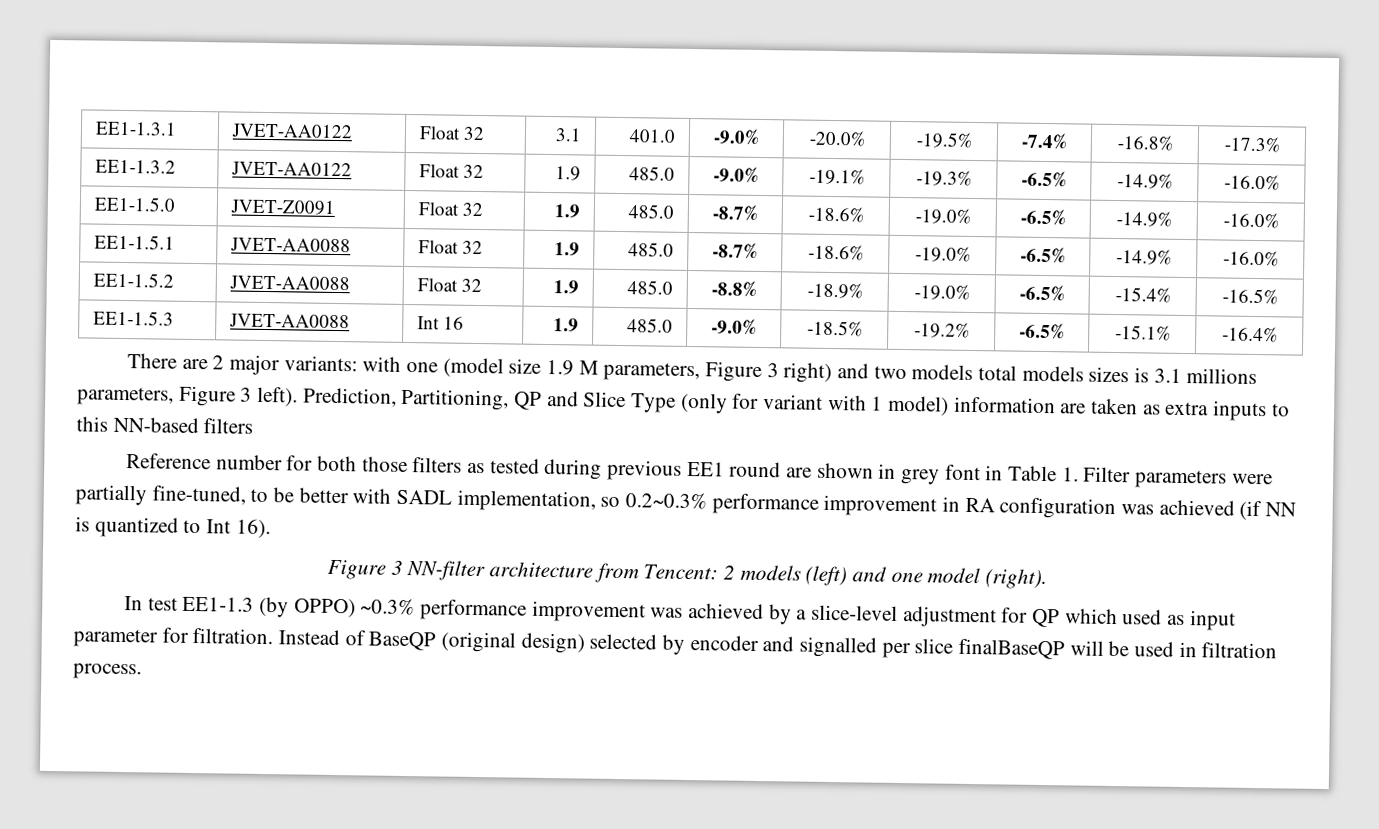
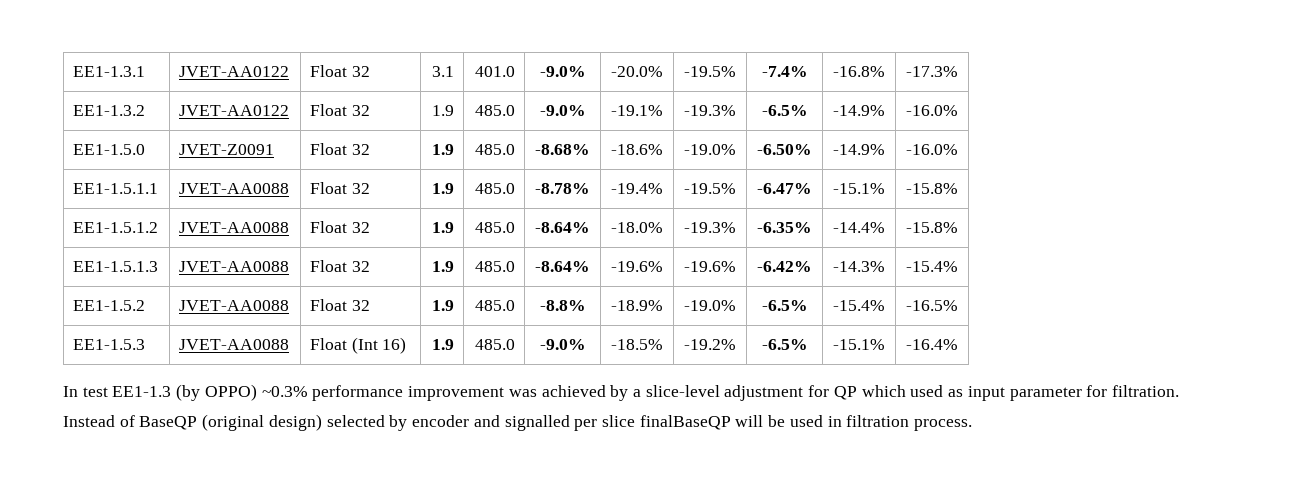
- EE1-1.5.0 | JVET-Z0091 | Float 32 | 1.9 | 485.0 | -8.7% | -18.6% | -19.0% | -6.5% | -14.9% | -16.0%
- EE1-1.5.1 | JVET-AA0088 | Float 32 | 1.9 | 485.0 | -8.7% | -18.6% | -19.0% | -6.5% | -14.9% | -16.0%
+ EE1-1.5.0 | JVET-Z0091 | Float 32 | 1.9 | 485.0 | -8.68% | -18.6% | -19.0% | -6.50% | -14.9% | -16.0%
+ EE1-1.5.1.1 | JVET-AA0088 | Float 32 | 1.9 | 485.0 | -8.78% | -19.4% | -19.5% | -6.47% | -15.1% | -15.8%
+ EE1-1.5.1.2 | JVET-AA0088 | Float 32 | 1.9 | 485.0 | -8.64% | -18.0% | -19.3% | -6.35% | -14.4% | -15.8%
+ EE1-1.5.1.3 | JVET-AA0088 | Float 32 | 1.9 | 485.0 | -8.64% | -19.6% | -19.6% | -6.42% | -14.3% | -15.4%
- EE1-1.5.3 | JVET-AA0088 | Int 16 | 1.9 | 485.0 | -9.0% | -18.5% | -19.2% | -6.5% | -15.1% | -16.4%
+ EE1-1.5.3 | JVET-AA0088 | Float (Int 16) | 1.9 | 485.0 | -9.0% | -18.5% | -19.2% | -6.5% | -15.1% | -16.4%
- There are 2 major variants: with one (model size 1.9 M parameters, Figure 3 right) and two models total models sizes is 3.1 millions parameters, Figure 3 left). Prediction, Partitioning, QP and Slice Type (only for variant with 1 model) information are taken as extra inputs to this NN-based filters
- Reference number for both those filters as tested during previous EE1 round are shown in grey font in Table 1. Filter parameters were partially fine-tuned, to be better with SADL implementation, so 0.2~0.3% performance improvement in RA configuration was achieved (if NN is quantized to Int 16).
- Figure 3 NN-filter architecture from Tencent: 2 models (left) and one model (right).

